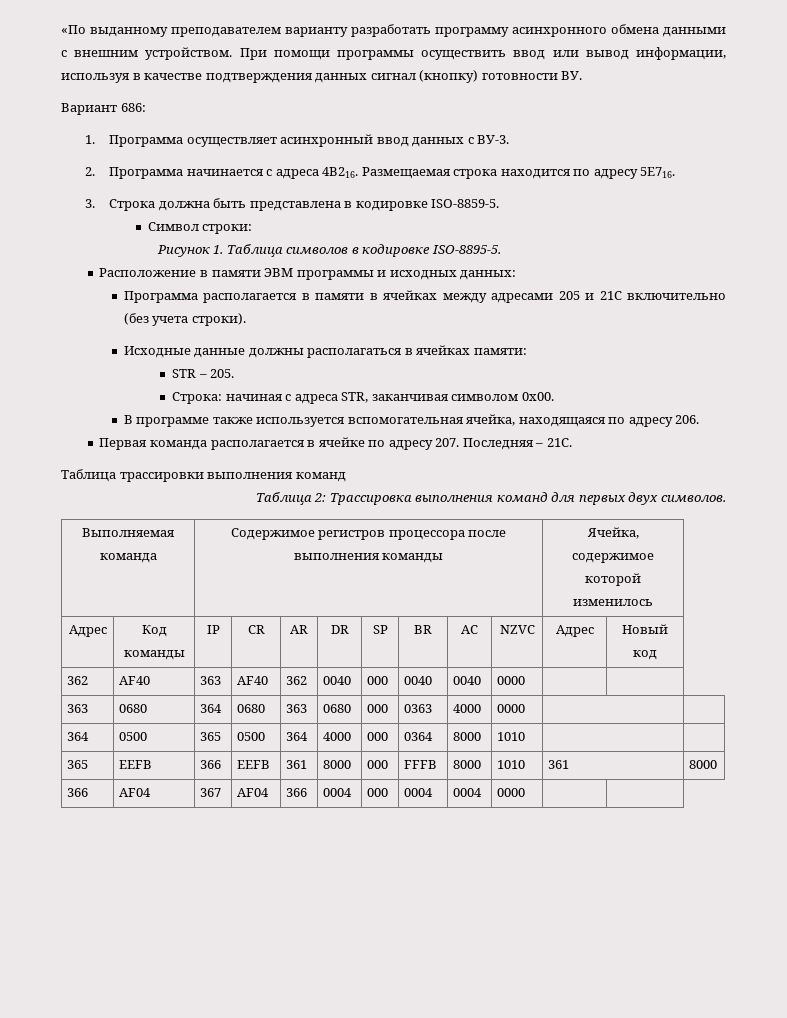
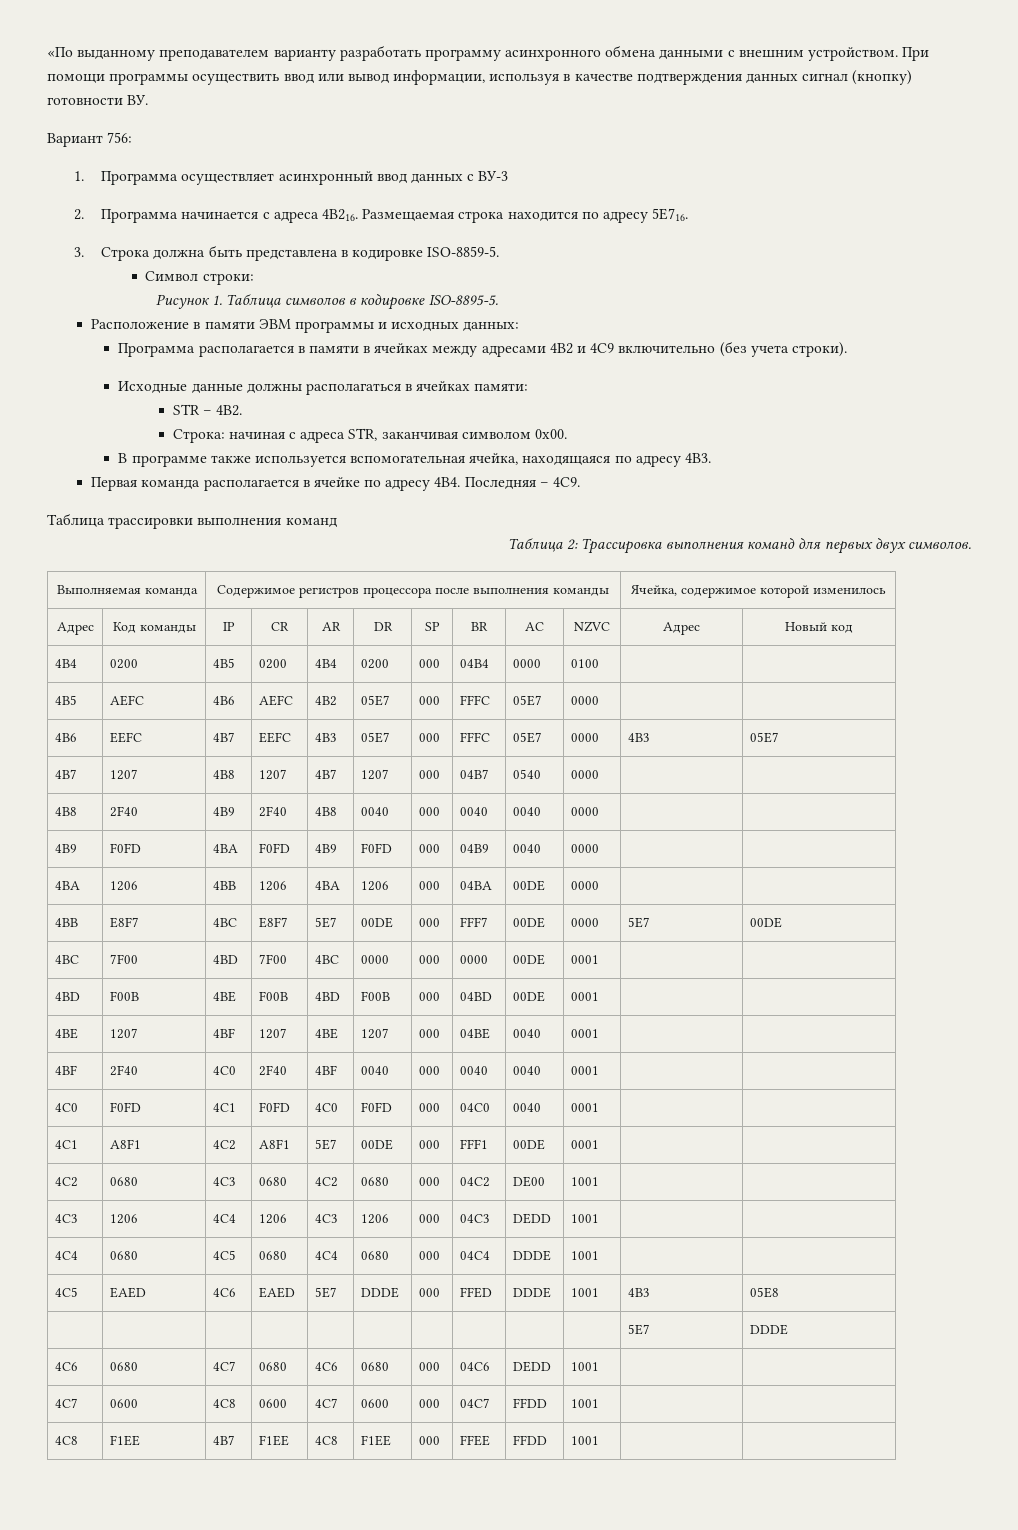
- Вариант 686:
+ Вариант 756:
- 1. Программа осуществляет асинхронный ввод данных с ВУ-3.
+ 1. Программа осуществляет асинхронный ввод данных с ВУ-3
- Программа располагается в памяти в ячейках между адресами 205 и 21C включительно (без учета строки).
+ Программа располагается в памяти в ячейках между адресами 4B2 и 4C9 включительно (без учета строки).
- STR – 205.
+ STR – 4B2.
- В программе также используется вспомогательная ячейка, находящаяся по адресу 206.
+ В программе также используется вспомогательная ячейка, находящаяся по адресу 4B3.
- Первая команда располагается в ячейке по адресу 207. Последняя – 21C.
+ Первая команда располагается в ячейке по адресу 4B4. Последняя – 4C9.
- 362 | AF40 | 363 | AF40 | 362 | 0040 | 000 | 0040 | 0040 | 0000 | |
+ 4B4 | 0200 | 4B5 | 0200 | 4B4 | 0200 | 000 | 04B4 | 0000 | 0100 | |
+ 4B5 | AEFC | 4B6 | AEFC | 4B2 | 05E7 | 000 | FFFC | 05E7 | 0000 | |
+ 4B6 | EEFC | 4B7 | EEFC | 4B3 | 05E7 | 000 | FFFC | 05E7 | 0000 | 4B3 | 05E7
+ 4B7 | 1207 | 4B8 | 1207 | 4B7 | 1207 | 000 | 04B7 | 0540 | 0000 | |
+ 4B8 | 2F40 | 4B9 | 2F40 | 4B8 | 0040 | 000 | 0040 | 0040 | 0000 | |
- 363 | 0680 | 364 | 0680 | 363 | 0680 | 000 | 0363 | 4000 | 0000 | |
- 364 | 0500 | 365 | 0500 | 364 | 4000 | 000 | 0364 | 8000 | 1010 | |
- 365 | EEFB | 366 | EEFB | 361 | 8000 | 000 | FFFB | 8000 | 1010 | 361 | 8000
- 366 | AF04 | 367 | AF04 | 366 | 0004 | 000 | 0004 | 0004 | 0000 | |
+ 4B9 | F0FD | 4BA | F0FD | 4B9 | F0FD | 000 | 04B9 | 0040 | 0000 | |
+ 4BA | 1206 | 4BB | 1206 | 4BA | 1206 | 000 | 04BA | 00DE | 0000 | |
+ 4BB | E8F7 | 4BC | E8F7 | 5E7 | 00DE | 000 | FFF7 | 00DE | 0000 | 5E7 | 00DE
+ 4BC | 7F00 | 4BD | 7F00 | 4BC | 0000 | 000 | 0000 | 00DE | 0001 | |
+ 4BD | F00B | 4BE | F00B | 4BD | F00B | 000 | 04BD | 00DE | 0001 | |
+ 4BE | 1207 | 4BF | 1207 | 4BE | 1207 | 000 | 04BE | 0040 | 0001 | |
+ 4BF | 2F40 | 4C0 | 2F40 | 4BF | 0040 | 000 | 0040 | 0040 | 0001 | |
+ 4C0 | F0FD | 4C1 | F0FD | 4C0 | F0FD | 000 | 04C0 | 0040 | 0001 | |
+ 4C1 | A8F1 | 4C2 | A8F1 | 5E7 | 00DE | 000 | FFF1 | 00DE | 0001 | |
+ 4C2 | 0680 | 4C3 | 0680 | 4C2 | 0680 | 000 | 04C2 | DE00 | 1001 | |
+ 4C3 | 1206 | 4C4 | 1206 | 4C3 | 1206 | 000 | 04C3 | DEDD | 1001 | |
+ 4C4 | 0680 | 4C5 | 0680 | 4C4 | 0680 | 000 | 04C4 | DDDE | 1001 | |
+ 4C5 | EAED | 4C6 | EAED | 5E7 | DDDE | 000 | FFED | DDDE | 1001 | 4B3 | 05E8
+ | | | | | | | | | | 5E7 | DDDE
+ 4C6 | 0680 | 4C7 | 0680 | 4C6 | 0680 | 000 | 04C6 | DEDD | 1001 | |
+ 4C7 | 0600 | 4C8 | 0600 | 4C7 | 0600 | 000 | 04C7 | FFDD | 1001 | |
+ 4C8 | F1EE | 4B7 | F1EE | 4C8 | F1EE | 000 | FFEE | FFDD | 1001 | |

